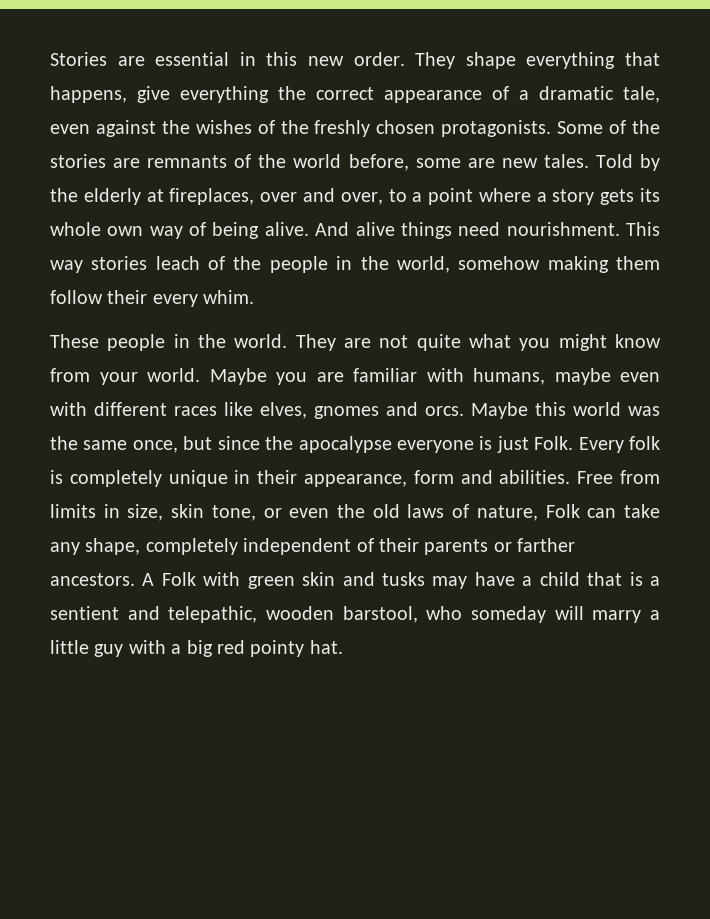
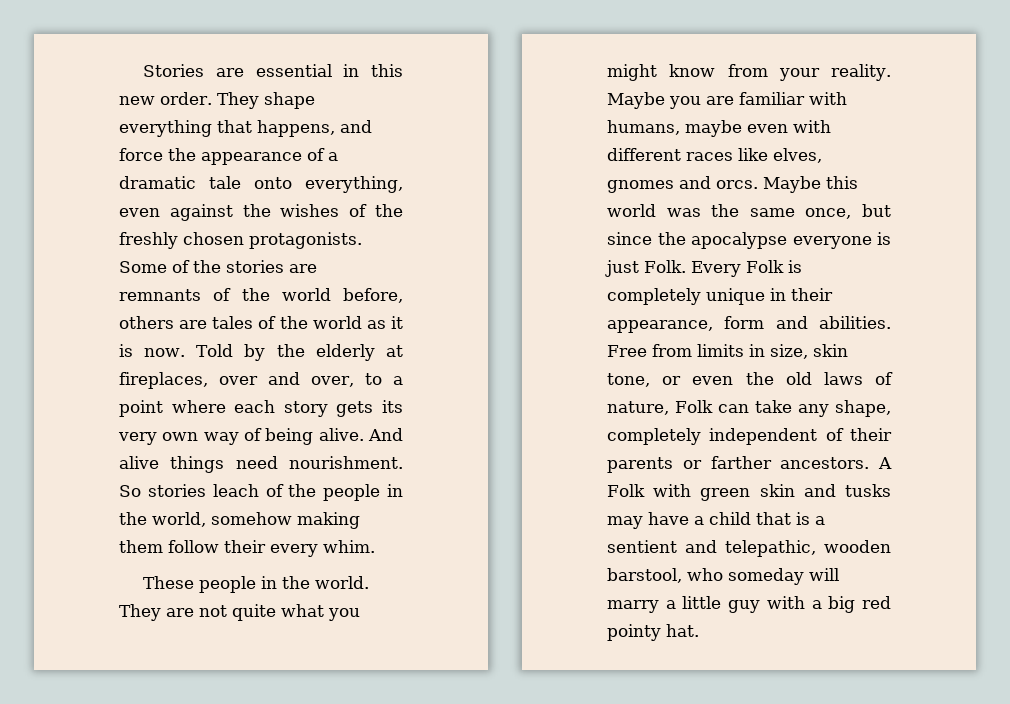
- They shape everything that happens, give everything the correct appearance of a dramatic tale, even against the wishes of the freshly chosen protagonists.
+ They shape everything that happens, and force the appearance of a dramatic tale onto everything, even against the wishes of the freshly chosen protagonists.
- Some of the stories are remnants of the world before, some are new tales.
+ Some of the stories are remnants of the world before, others are tales of the world as it is now.
- Told by the elderly at fireplaces, over and over, to a point where a story gets its whole own way of being alive.
+ Told by the elderly at fireplaces, over and over, to a point where each story gets its very own way of being alive.
- This way stories leach of the people in the world, somehow making them follow their every whim.
+ So stories leach of the people in the world, somehow making them follow their every whim.
- They are not quite what you might know from your world.
+ They are not quite what you might know from your reality.
- Every folk is completely unique in their appearance, form and abilities.
+ Every Folk is completely unique in their appearance, form and abilities.

